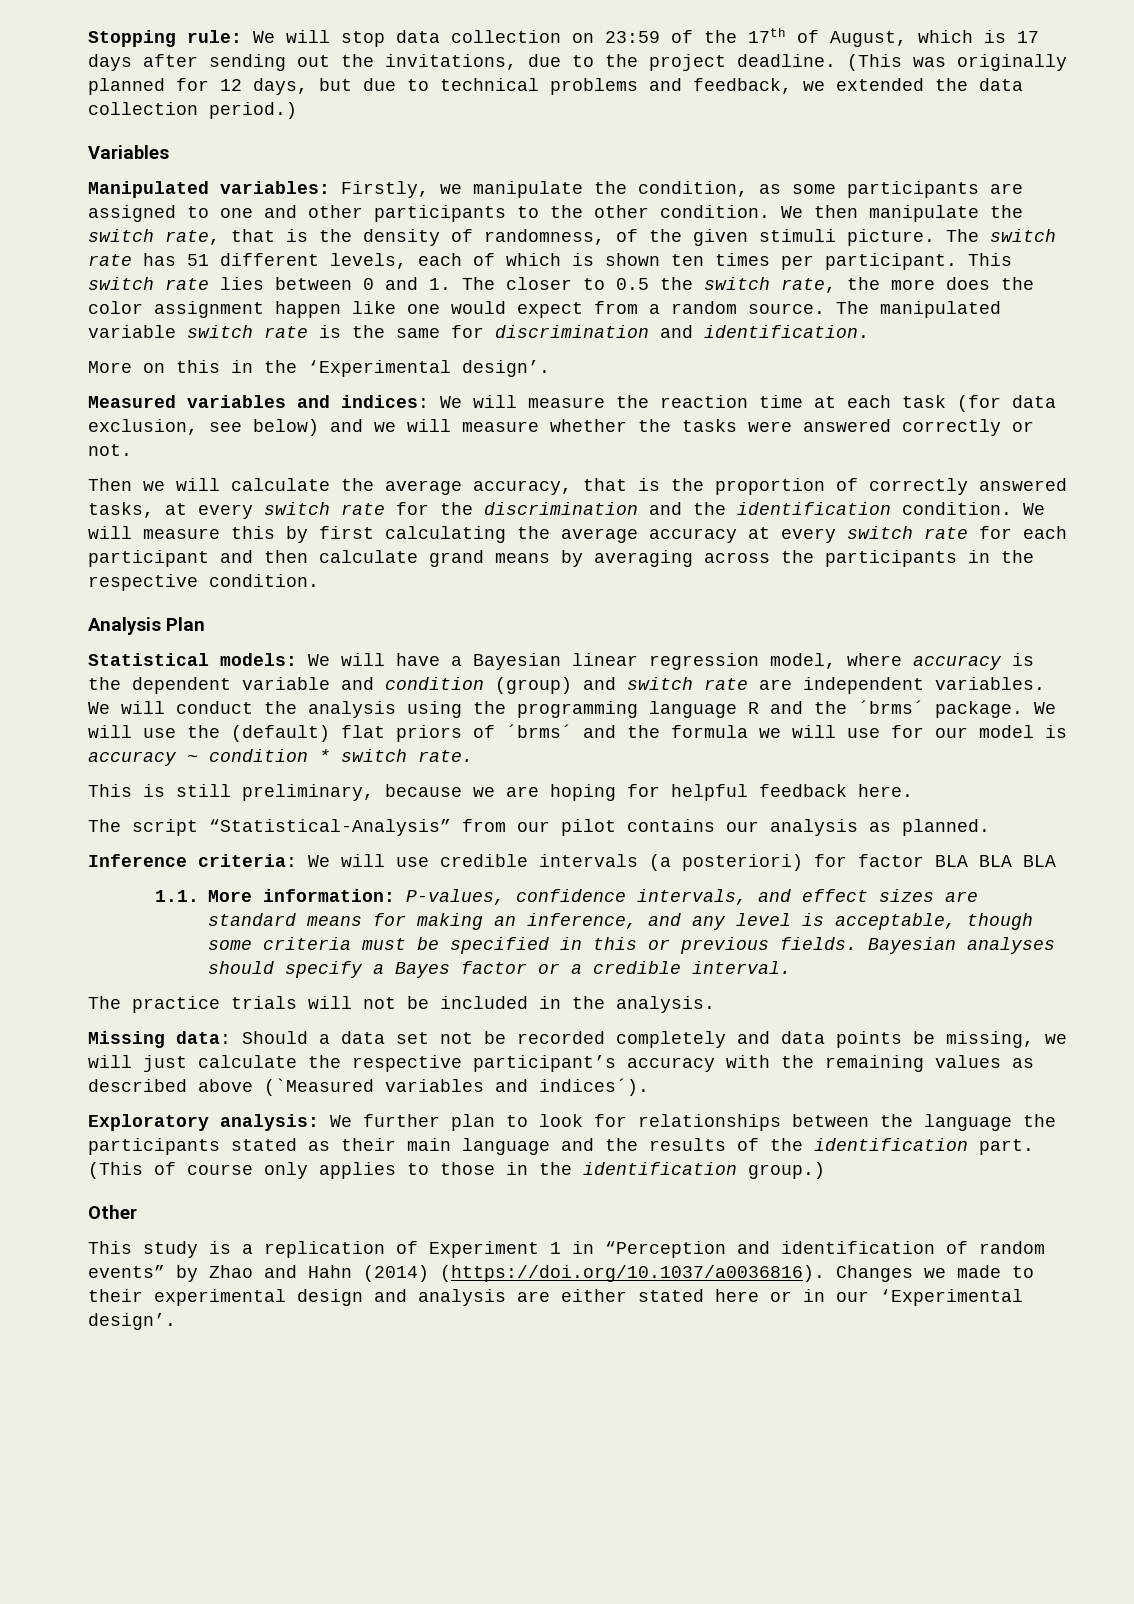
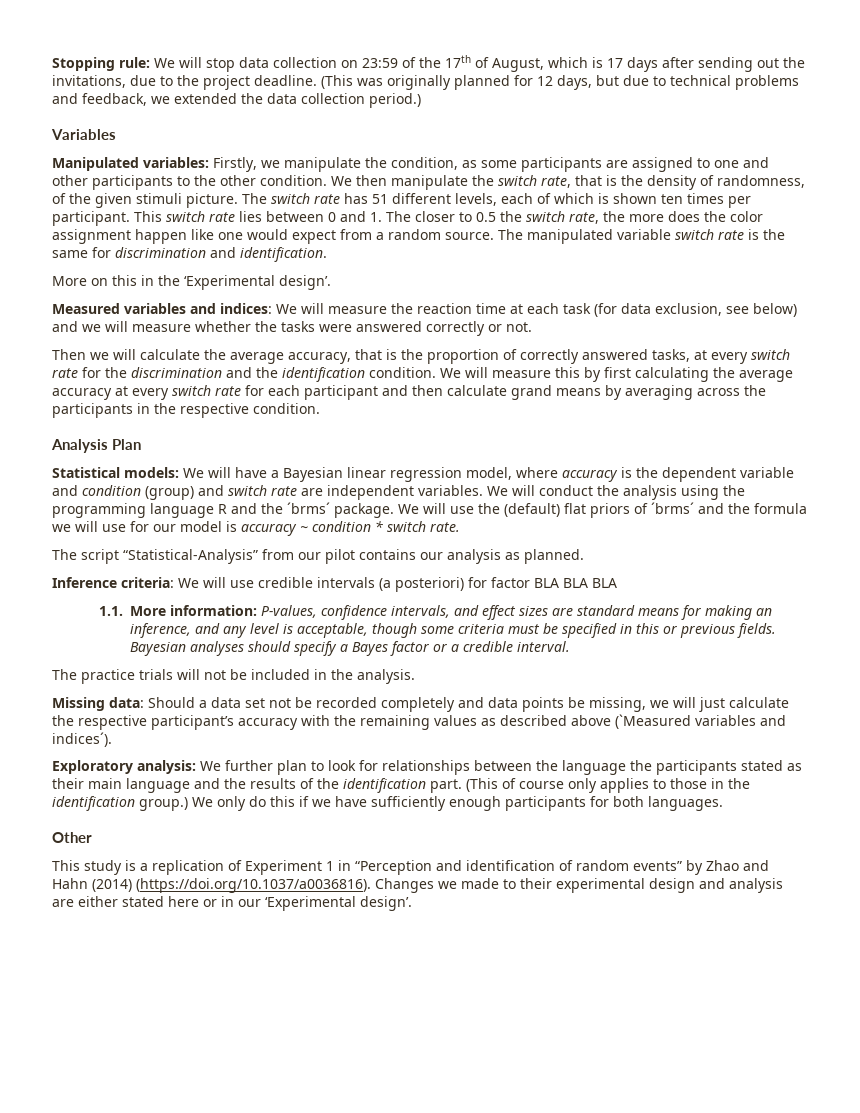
- This is still preliminary, because we are hoping for helpful feedback here.
+ We only do this if we have sufficiently enough participants for both languages.

